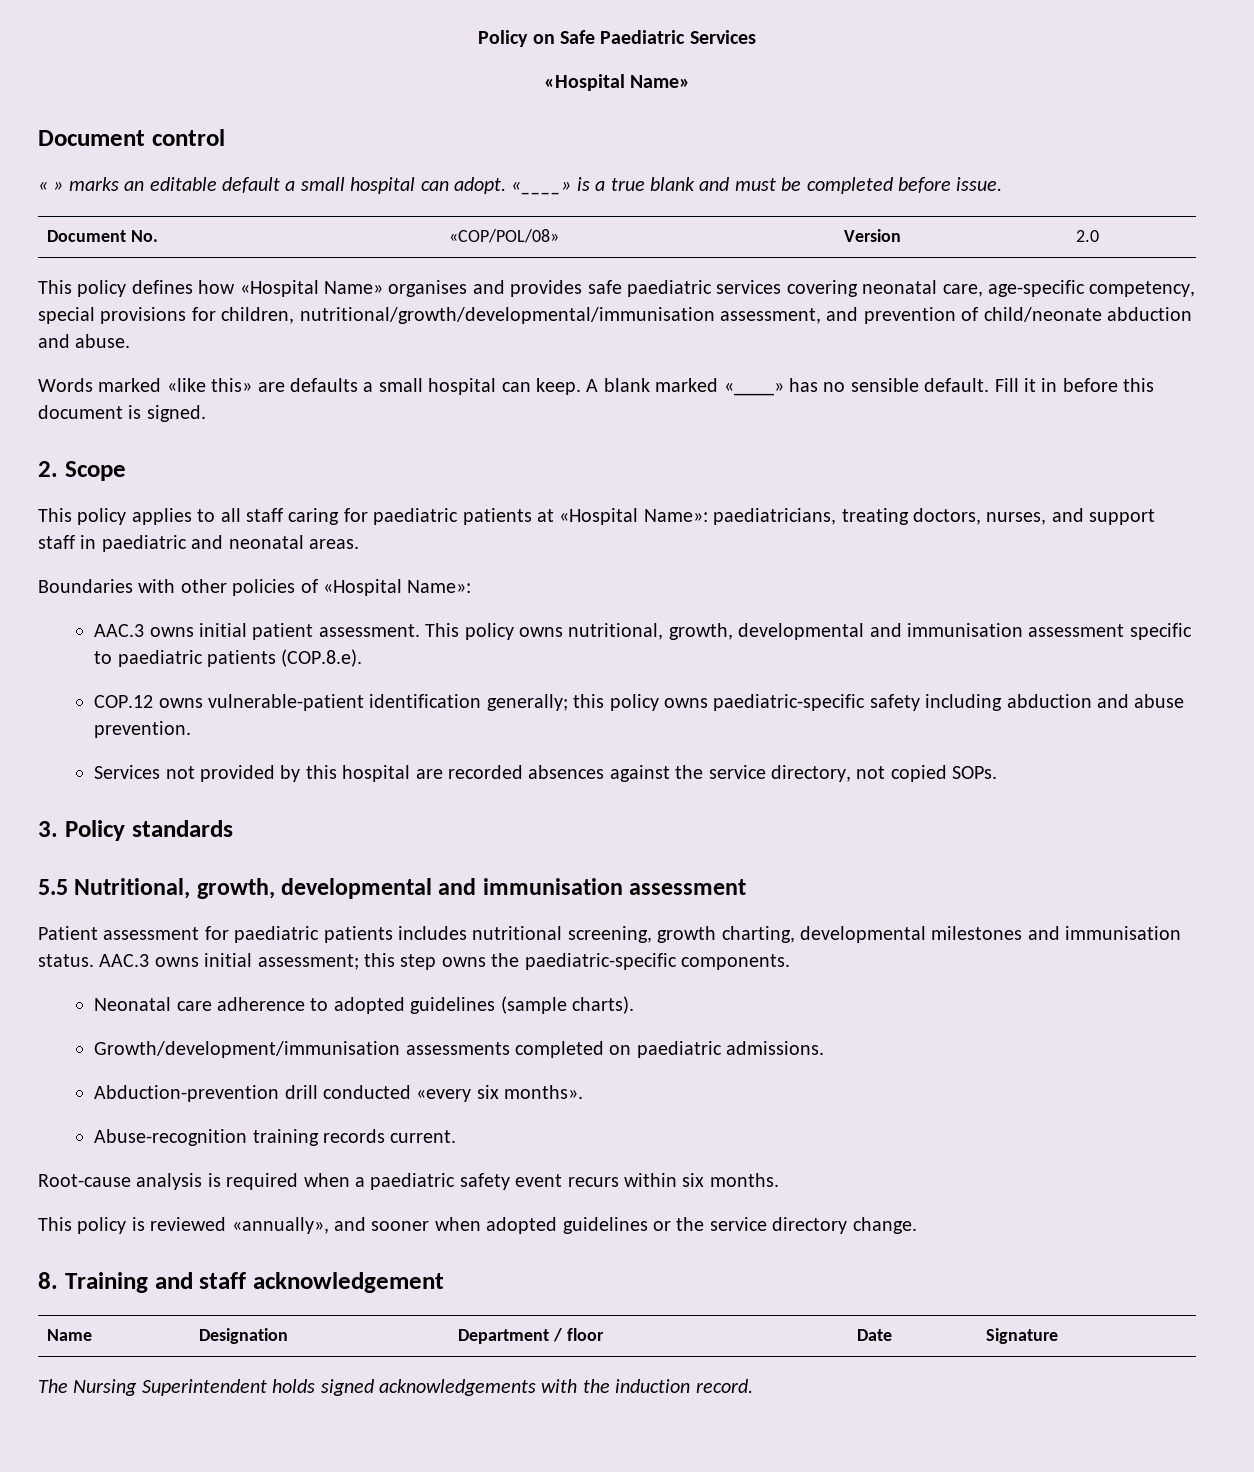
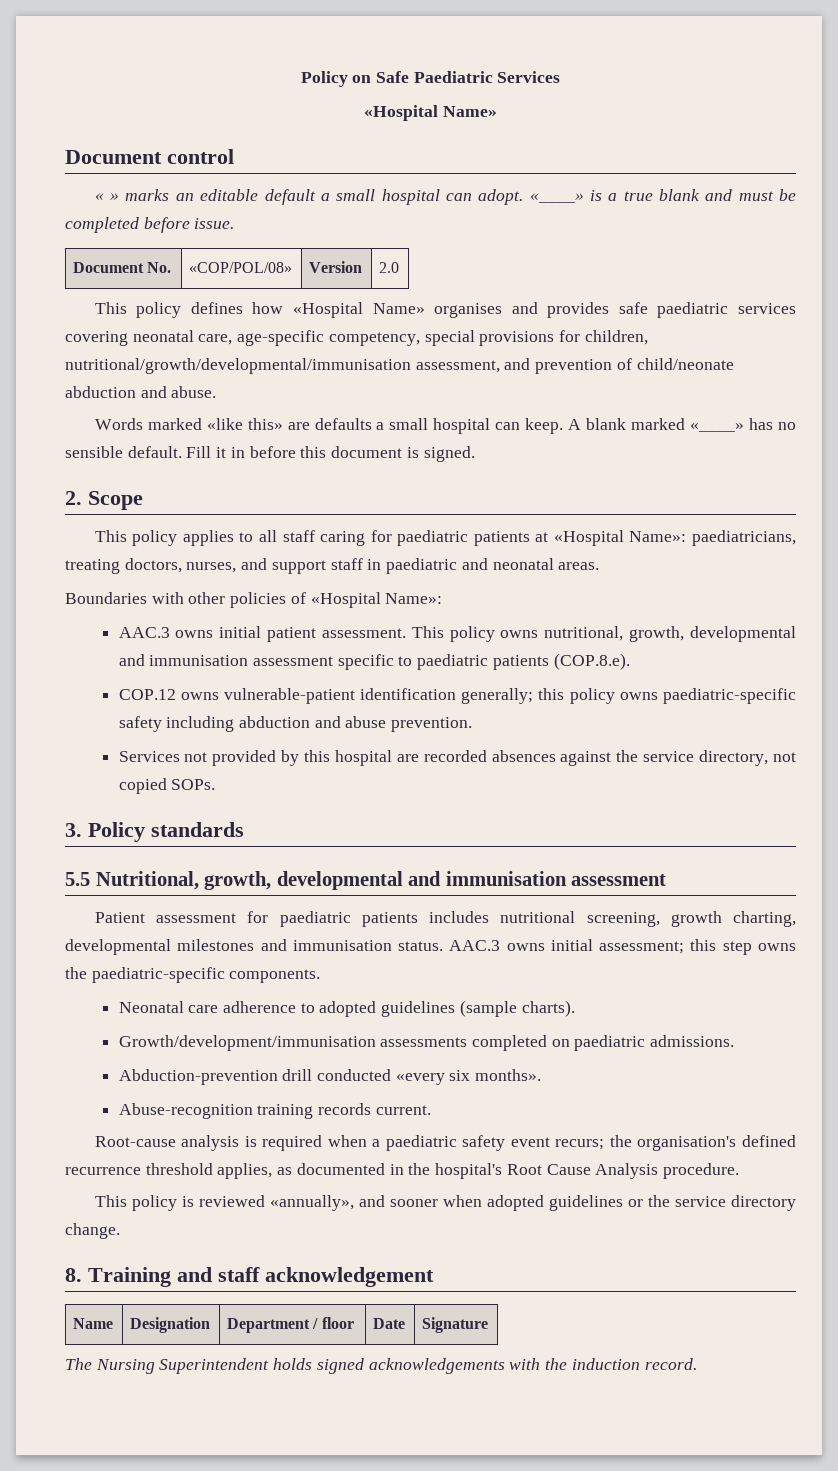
- Root-cause analysis is required when a paediatric safety event recurs within six months.
+ Root-cause analysis is required when a paediatric safety event recurs; the organisation's defined recurrence threshold applies, as documented in the hospital's Root Cause Analysis procedure.

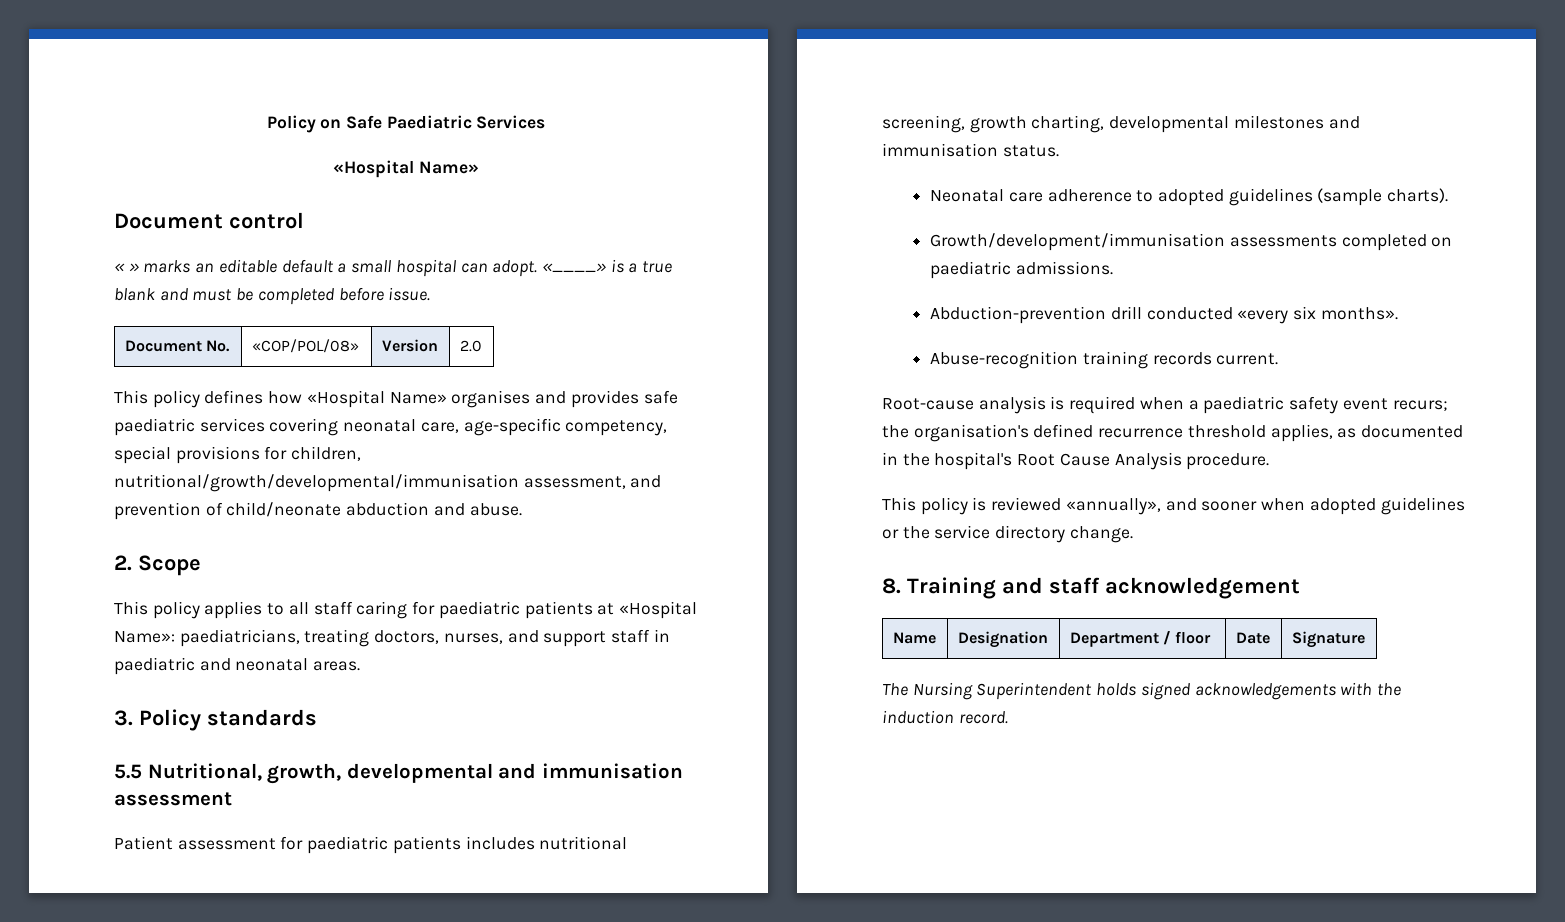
- Words marked «like this» are defaults a small hospital can keep. A blank marked «____» has no sensible default. Fill it in before this document is signed.
- Boundaries with other policies of «Hospital Name»:
- AAC.3 owns initial patient assessment. This policy owns nutritional, growth, developmental and immunisation assessment specific to paediatric patients (COP.8.e).
- COP.12 owns vulnerable-patient identification generally; this policy owns paediatric-specific safety including abduction and abuse prevention.
- Services not provided by this hospital are recorded absences against the service directory, not copied SOPs.
- AAC.3 owns initial assessment; this step owns the paediatric-specific components.

